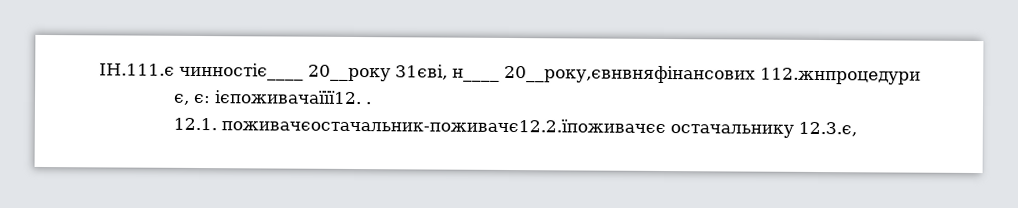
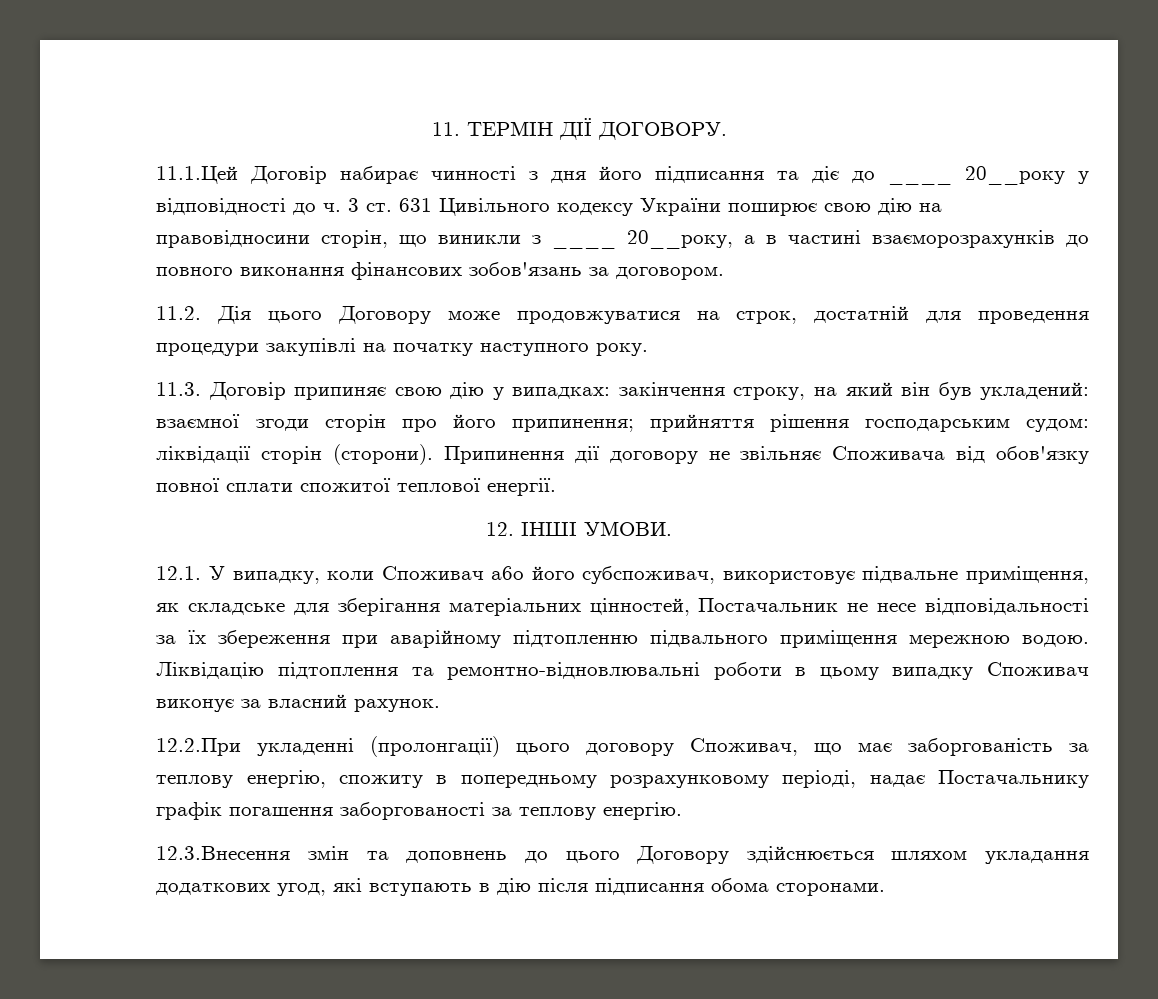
- ІН.111.є чинностіє____ 20__року 31єві, н____ 20__року,євнвняфінансових 112.жнпроцедури
- є, є: ієпоживачаїїї12. .
- 12.1. поживачєостачальник-поживачє12.2.їпоживачєє остачальнику 12.3.є,
+ 11. ТЕРМІН ДІЇ ДОГОВОРУ.
+ 11.1.Цей Договір набирає чинності з дня його підписання та діє до ____ 20__року у відповідності до ч. 3 ст. 631 Цивільного кодексу України поширює свою дію на правовідносини сторін, що виникли з ____ 20__року, а в частині взаєморозрахунків до повного виконання фінансових зобов'язань за договором.
+ 11.2. Дія цього Договору може продовжуватися на строк, достатній для проведення процедури закупівлі на початку наступного року.
+ 11.3. Договір припиняє свою дію у випадках: закінчення строку, на який він був укладений: взаємної згоди сторін про його припинення; прийняття рішення господарським судом: ліквідації сторін (сторони). Припинення дії договору не звільняє Споживача від обов'язку повної сплати спожитої теплової енергії.
+ 12. ІНШІ УМОВИ.
+ 12.1. У випадку, коли Споживач a6o його субспоживач, використовує підвальне приміщення, як складське для зберігання матеріальних цінностей, Постачальник не несе відповідальності за ïx збереження при аварійному підтопленню підвального приміщення мережною водою. Ліквідацію підтоплення та ремонтно-відновлювальні роботи в цьому випадку Споживач виконує за власний рахунок.
+ 12.2.При укладенні (пролонгації) цього договору Споживач, що має заборгованість за теплову енергію, спожиту в попередньому розрахунковому періоді, надає Постачальнику графік погашення заборгованості за теплову енергію.
+ 12.3.Внесення змін та доповнень до цього Договору здійснюється шляхом укладання додаткових угод, які вступають в дію після підписання обома сторонами.

